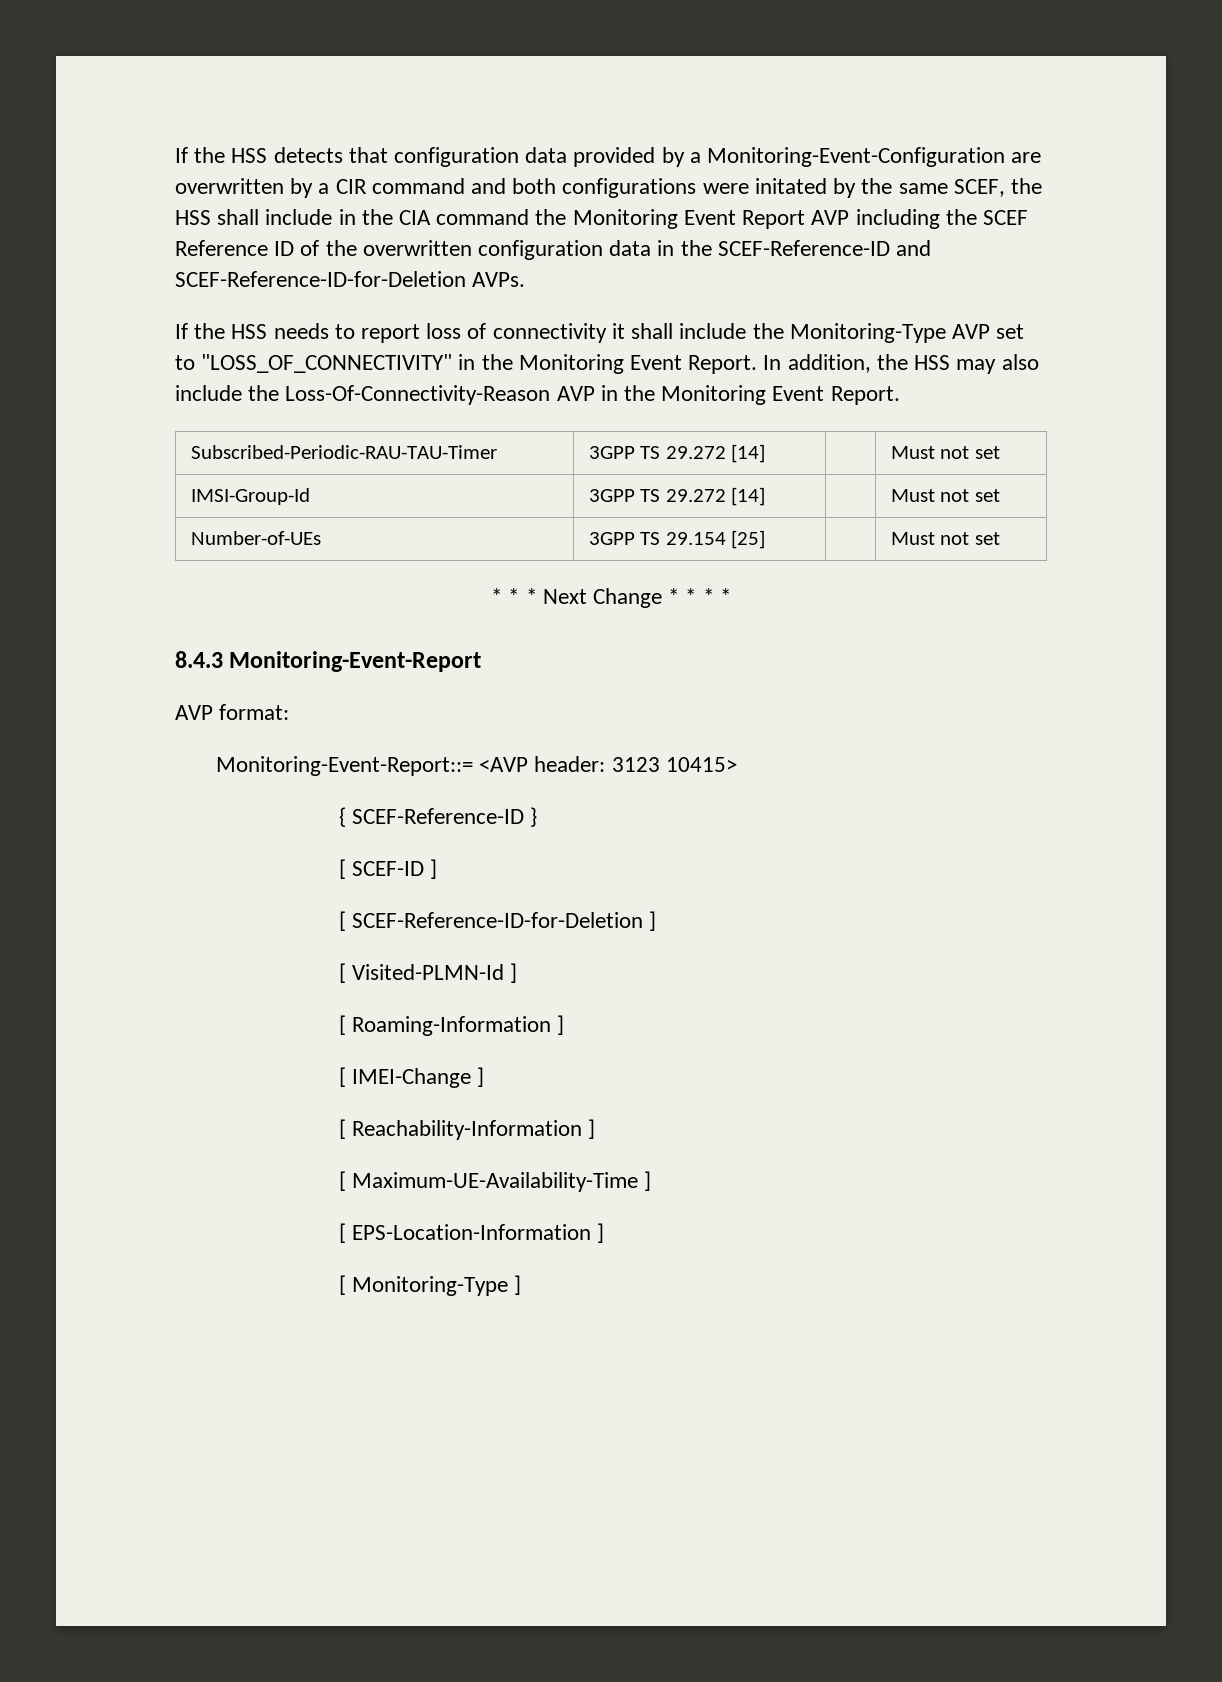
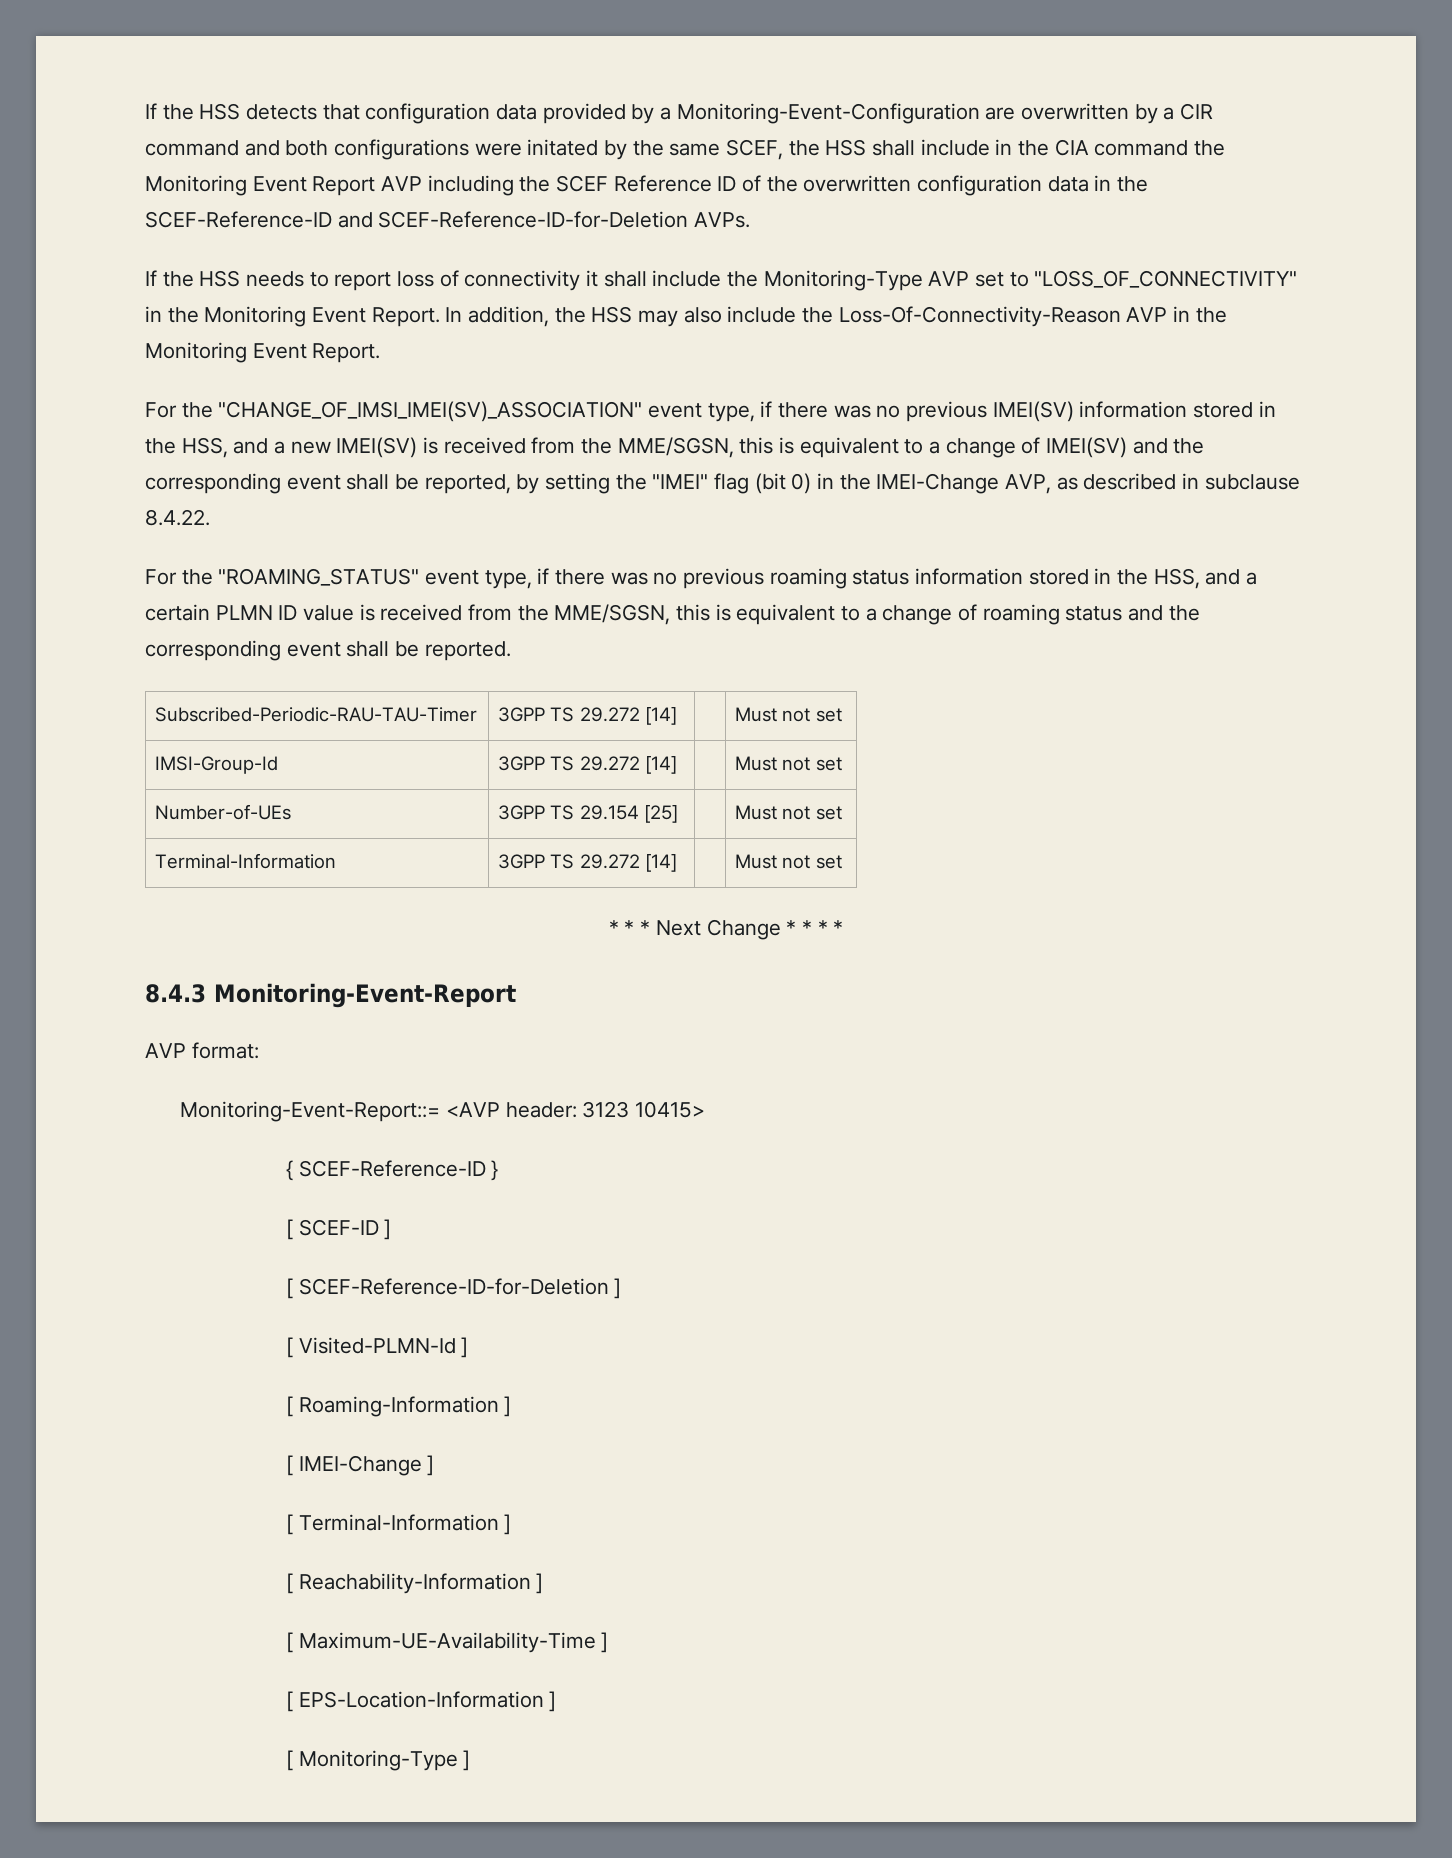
+ For the "CHANGE_OF_IMSI_IMEI(SV)_ASSOCIATION" event type, if there was no previous IMEI(SV) information stored in the HSS, and a new IMEI(SV) is received from the MME/SGSN, this is equivalent to a change of IMEI(SV) and the corresponding event shall be reported, by setting the "IMEI" flag (bit 0) in the IMEI-Change AVP, as described in subclause 8.4.22.
+ For the "ROAMING_STATUS" event type, if there was no previous roaming status information stored in the HSS, and a certain PLMN ID value is received from the MME/SGSN, this is equivalent to a change of roaming status and the corresponding event shall be reported.
+ Terminal-Information | 3GPP TS 29.272 [14] | | Must not set
+ [ Terminal-Information ]

